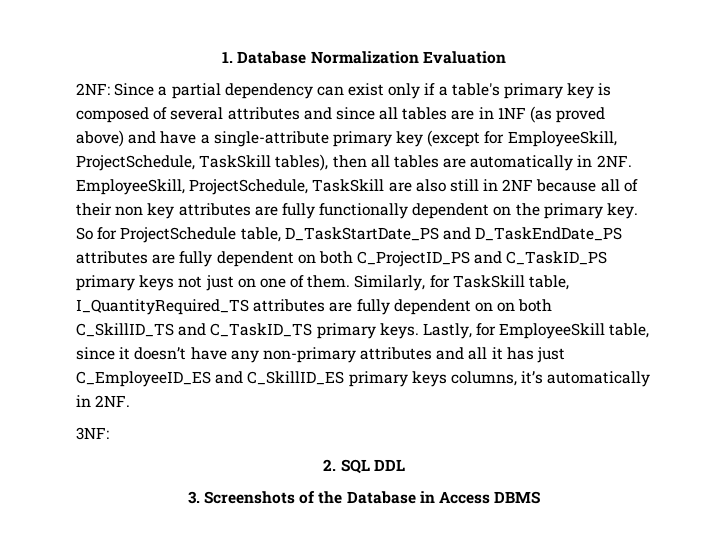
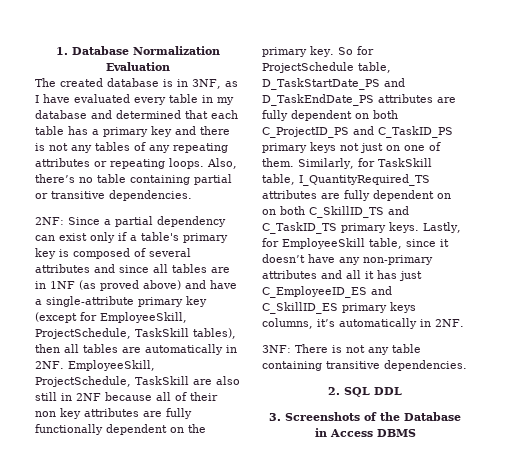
+ The created database is in 3NF, as I have evaluated every table in my database and determined that each table has a primary key and there is not any tables of any repeating attributes or repeating loops. Also, there’s no table containing partial or transitive dependencies.
- 3NF:
+ 3NF: There is not any table containing transitive dependencies.

